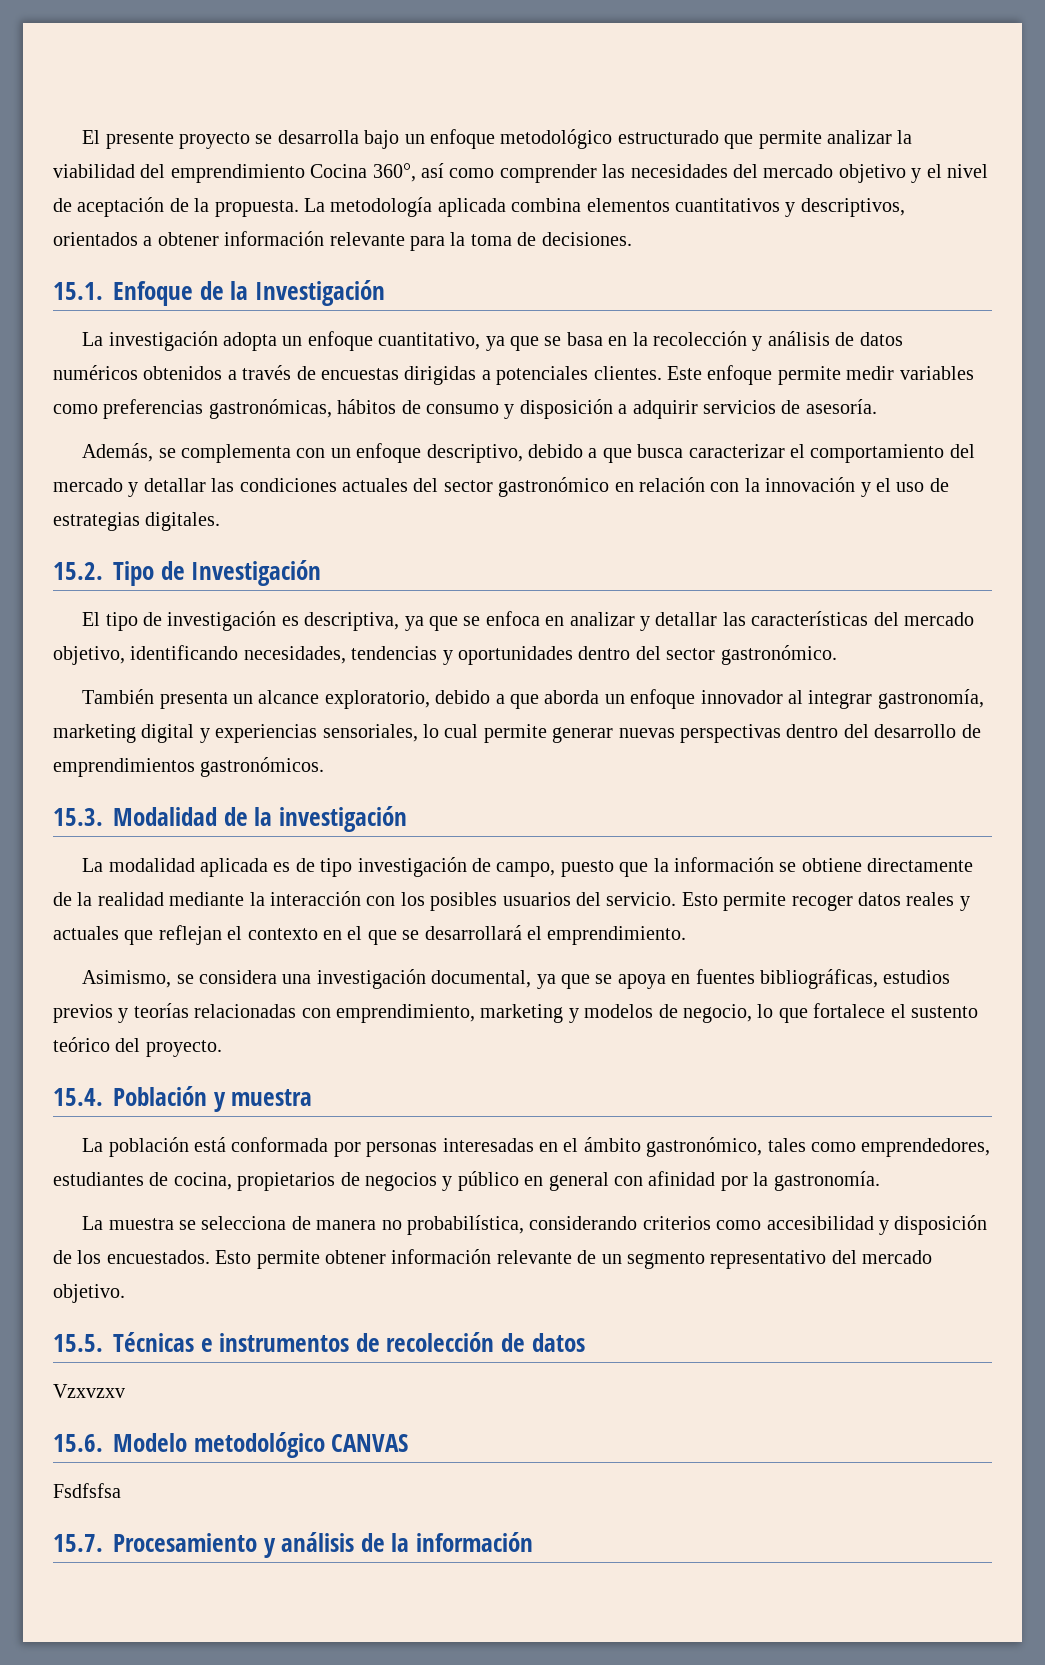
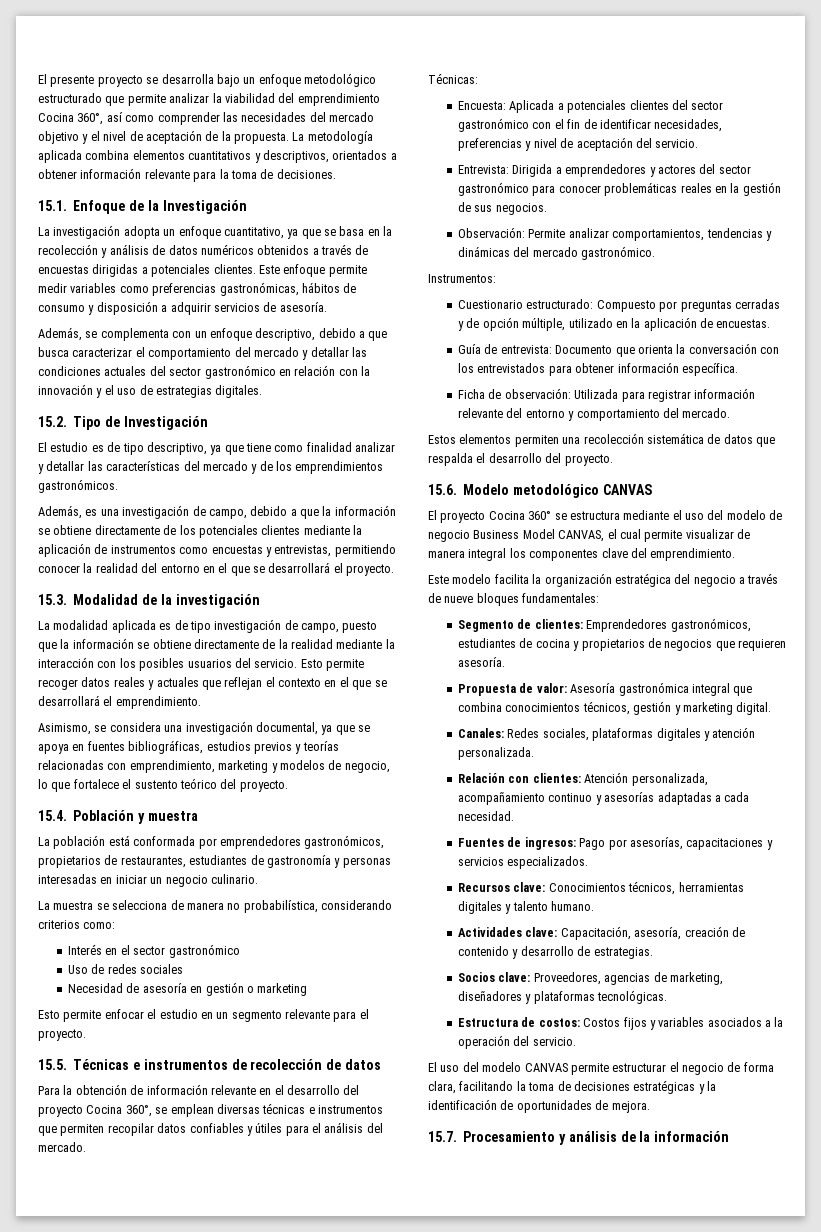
- El tipo de investigación es descriptiva, ya que se enfoca en analizar y detallar las características del mercado objetivo, identificando necesidades, tendencias y oportunidades dentro del sector gastronómico.
- También presenta un alcance exploratorio, debido a que aborda un enfoque innovador al integrar gastronomía, marketing digital y experiencias sensoriales, lo cual permite generar nuevas perspectivas dentro del desarrollo de emprendimientos gastronómicos.
+ El estudio es de tipo descriptivo, ya que tiene como finalidad analizar y detallar las características del mercado y de los emprendimientos gastronómicos.
+ Además, es una investigación de campo, debido a que la información se obtiene directamente de los potenciales clientes mediante la aplicación de instrumentos como encuestas y entrevistas, permitiendo conocer la realidad del entorno en el que se desarrollará el proyecto.
- La población está conformada por personas interesadas en el ámbito gastronómico, tales como emprendedores, estudiantes de cocina, propietarios de negocios y público en general con afinidad por la gastronomía.
+ La población está conformada por emprendedores gastronómicos, propietarios de restaurantes, estudiantes de gastronomía y personas interesadas en iniciar un negocio culinario.
- La muestra se selecciona de manera no probabilística, considerando criterios como accesibilidad y disposición de los encuestados. Esto permite obtener información relevante de un segmento representativo del mercado objetivo.
+ La muestra se selecciona de manera no probabilística, considerando criterios como:
+ Interés en el sector gastronómico
+ Uso de redes sociales
+ Necesidad de asesoría en gestión o marketing
+ Esto permite enfocar el estudio en un segmento relevante para el proyecto.
- Vzxvzxv
+ Para la obtención de información relevante en el desarrollo del proyecto Cocina 360°, se emplean diversas técnicas e instrumentos que permiten recopilar datos confiables y útiles para el análisis del mercado.
+ Técnicas:
+ Encuesta: Aplicada a potenciales clientes del sector gastronómico con el fin de identificar necesidades, preferencias y nivel de aceptación del servicio.
+ Entrevista: Dirigida a emprendedores y actores del sector gastronómico para conocer problemáticas reales en la gestión de sus negocios.
+ Observación: Permite analizar comportamientos, tendencias y dinámicas del mercado gastronómico.
+ Instrumentos:
+ Cuestionario estructurado: Compuesto por preguntas cerradas y de opción múltiple, utilizado en la aplicación de encuestas.
+ Guía de entrevista: Documento que orienta la conversación con los entrevistados para obtener información específica.
+ Ficha de observación: Utilizada para registrar información relevante del entorno y comportamiento del mercado.
+ Estos elementos permiten una recolección sistemática de datos que respalda el desarrollo del proyecto.
  15.6. Modelo metodológico CANVAS
- Fsdfsfsa
+ El proyecto Cocina 360° se estructura mediante el uso del modelo de negocio Business Model CANVAS, el cual permite visualizar de manera integral los componentes clave del emprendimiento.
+ Este modelo facilita la organización estratégica del negocio a través de nueve bloques fundamentales:
+ Segmento de clientes: Emprendedores gastronómicos, estudiantes de cocina y propietarios de negocios que requieren asesoría.
+ Propuesta de valor: Asesoría gastronómica integral que combina conocimientos técnicos, gestión y marketing digital.
+ Canales: Redes sociales, plataformas digitales y atención personalizada.
+ Relación con clientes: Atención personalizada, acompañamiento continuo y asesorías adaptadas a cada necesidad.
+ Fuentes de ingresos: Pago por asesorías, capacitaciones y servicios especializados.
+ Recursos clave: Conocimientos técnicos, herramientas digitales y talento humano.
+ Actividades clave: Capacitación, asesoría, creación de contenido y desarrollo de estrategias.
+ Socios clave: Proveedores, agencias de marketing, diseñadores y plataformas tecnológicas.
+ Estructura de costos: Costos fijos y variables asociados a la operación del servicio.
+ El uso del modelo CANVAS permite estructurar el negocio de forma clara, facilitando la toma de decisiones estratégicas y la identificación de oportunidades de mejora.

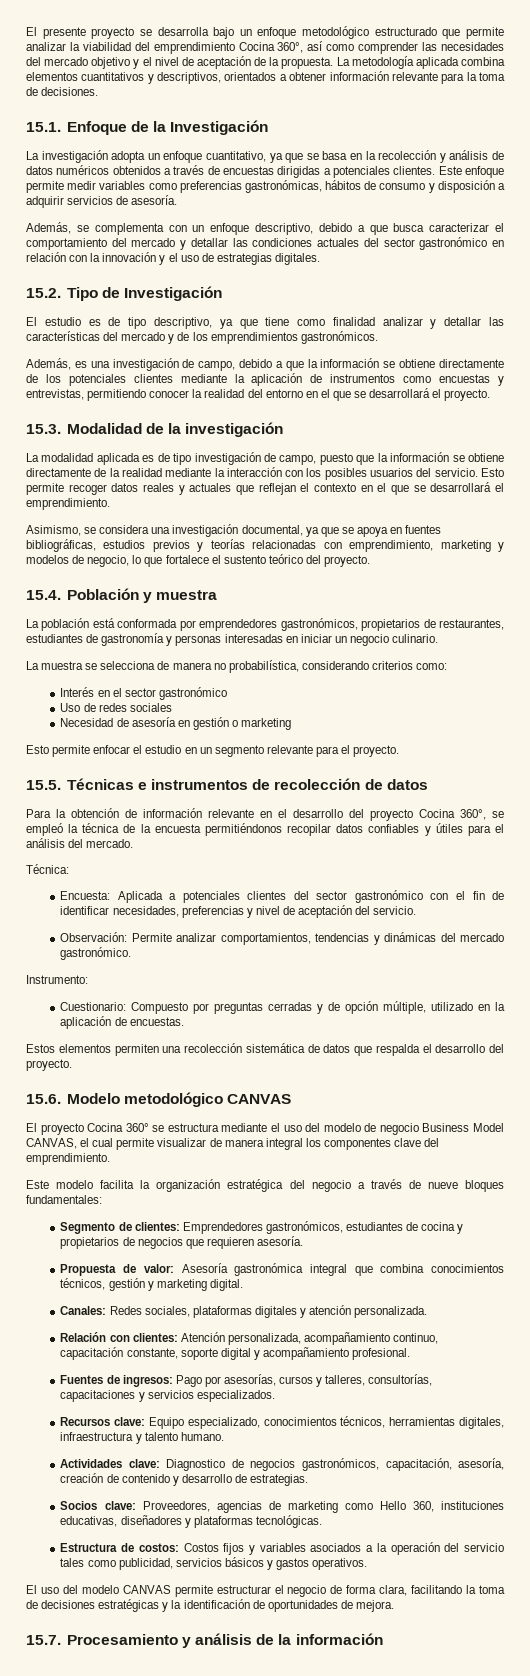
- Para la obtención de información relevante en el desarrollo del proyecto Cocina 360°, se emplean diversas técnicas e instrumentos que permiten recopilar datos confiables y útiles para el análisis del mercado.
+ Para la obtención de información relevante en el desarrollo del proyecto Cocina 360°, se empleó la técnica de la encuesta permitiéndonos recopilar datos confiables y útiles para el análisis del mercado.
- Técnicas:
+ Técnica:
- Entrevista: Dirigida a emprendedores y actores del sector gastronómico para conocer problemáticas reales en la gestión de sus negocios.
- Instrumentos:
- Cuestionario estructurado: Compuesto por preguntas cerradas y de opción múltiple, utilizado en la aplicación de encuestas.
+ Instrumento:
+ Cuestionario: Compuesto por preguntas cerradas y de opción múltiple, utilizado en la aplicación de encuestas.
- Guía de entrevista: Documento que orienta la conversación con los entrevistados para obtener información específica.
- Ficha de observación: Utilizada para registrar información relevante del entorno y comportamiento del mercado.
- Relación con clientes: Atención personalizada, acompañamiento continuo y asesorías adaptadas a cada necesidad.
+ Relación con clientes: Atención personalizada, acompañamiento continuo, capacitación constante, soporte digital y acompañamiento profesional.
- Fuentes de ingresos: Pago por asesorías, capacitaciones y servicios especializados.
+ Fuentes de ingresos: Pago por asesorías, cursos y talleres, consultorías, capacitaciones y servicios especializados.
- Recursos clave: Conocimientos técnicos, herramientas digitales y talento humano.
+ Recursos clave: Equipo especializado, conocimientos técnicos, herramientas digitales, infraestructura y talento humano.
- Actividades clave: Capacitación, asesoría, creación de contenido y desarrollo de estrategias.
+ Actividades clave: Diagnostico de negocios gastronómicos, capacitación, asesoría, creación de contenido y desarrollo de estrategias.
- Socios clave: Proveedores, agencias de marketing, diseñadores y plataformas tecnológicas.
+ Socios clave: Proveedores, agencias de marketing como Hello 360, instituciones educativas, diseñadores y plataformas tecnológicas.
- Estructura de costos: Costos fijos y variables asociados a la operación del servicio.
+ Estructura de costos: Costos fijos y variables asociados a la operación del servicio tales como publicidad, servicios básicos y gastos operativos.

